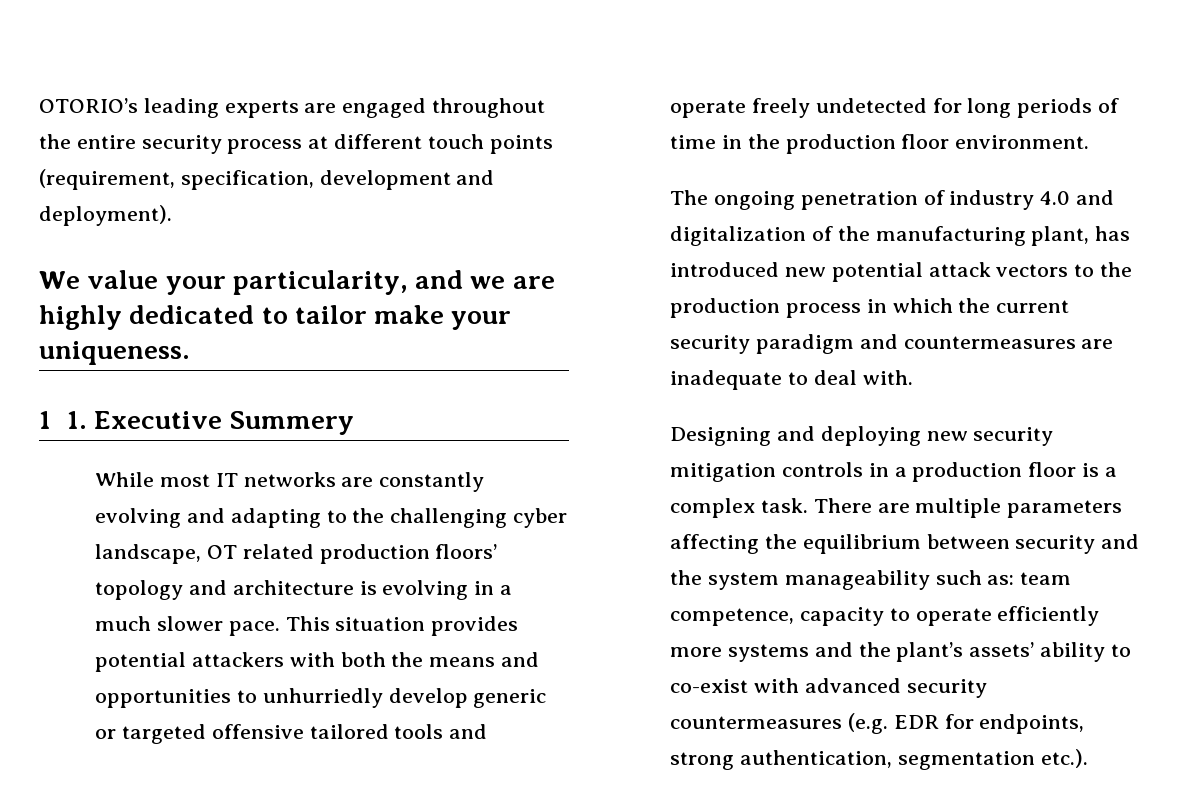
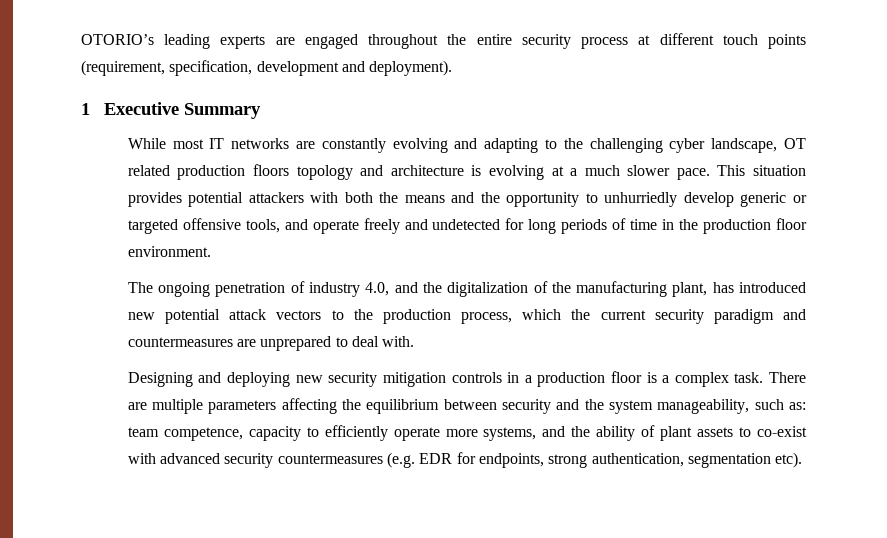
- We value your particularity, and we are highly dedicated to tailor make your uniqueness.
- 1 1. Executive Summery
+ 1 Executive Summary
- While most IT networks are constantly evolving and adapting to the challenging cyber landscape, OT related production floors’ topology and architecture is evolving in a much slower pace.
+ While most IT networks are constantly evolving and adapting to the challenging cyber landscape, OT related production floors topology and architecture is evolving at a much slower pace.
- This situation provides potential attackers with both the means and opportunities to unhurriedly develop generic or targeted offensive tailored tools and operate freely undetected for long periods of time in the production floor environment.
+ This situation provides potential attackers with both the means and the opportunity to unhurriedly develop generic or targeted offensive tools, and operate freely and undetected for long periods of time in the production floor environment.
- The ongoing penetration of industry 4.0 and digitalization of the manufacturing plant, has introduced new potential attack vectors to the production process in which the current security paradigm and countermeasures are inadequate to deal with.
+ The ongoing penetration of industry 4.0, and the digitalization of the manufacturing plant, has introduced new potential attack vectors to the production process, which the current security paradigm and countermeasures are unprepared to deal with.
- There are multiple parameters affecting the equilibrium between security and the system manageability such as: team competence, capacity to operate efficiently more systems and the plant’s assets’ ability to co-exist with advanced security countermeasures (e.g. EDR for endpoints, strong authentication, segmentation etc.).
+ There are multiple parameters affecting the equilibrium between security and the system manageability, such as: team competence, capacity to efficiently operate more systems, and the ability of plant assets to co-exist with advanced security countermeasures (e.g. EDR for endpoints, strong authentication, segmentation etc).

